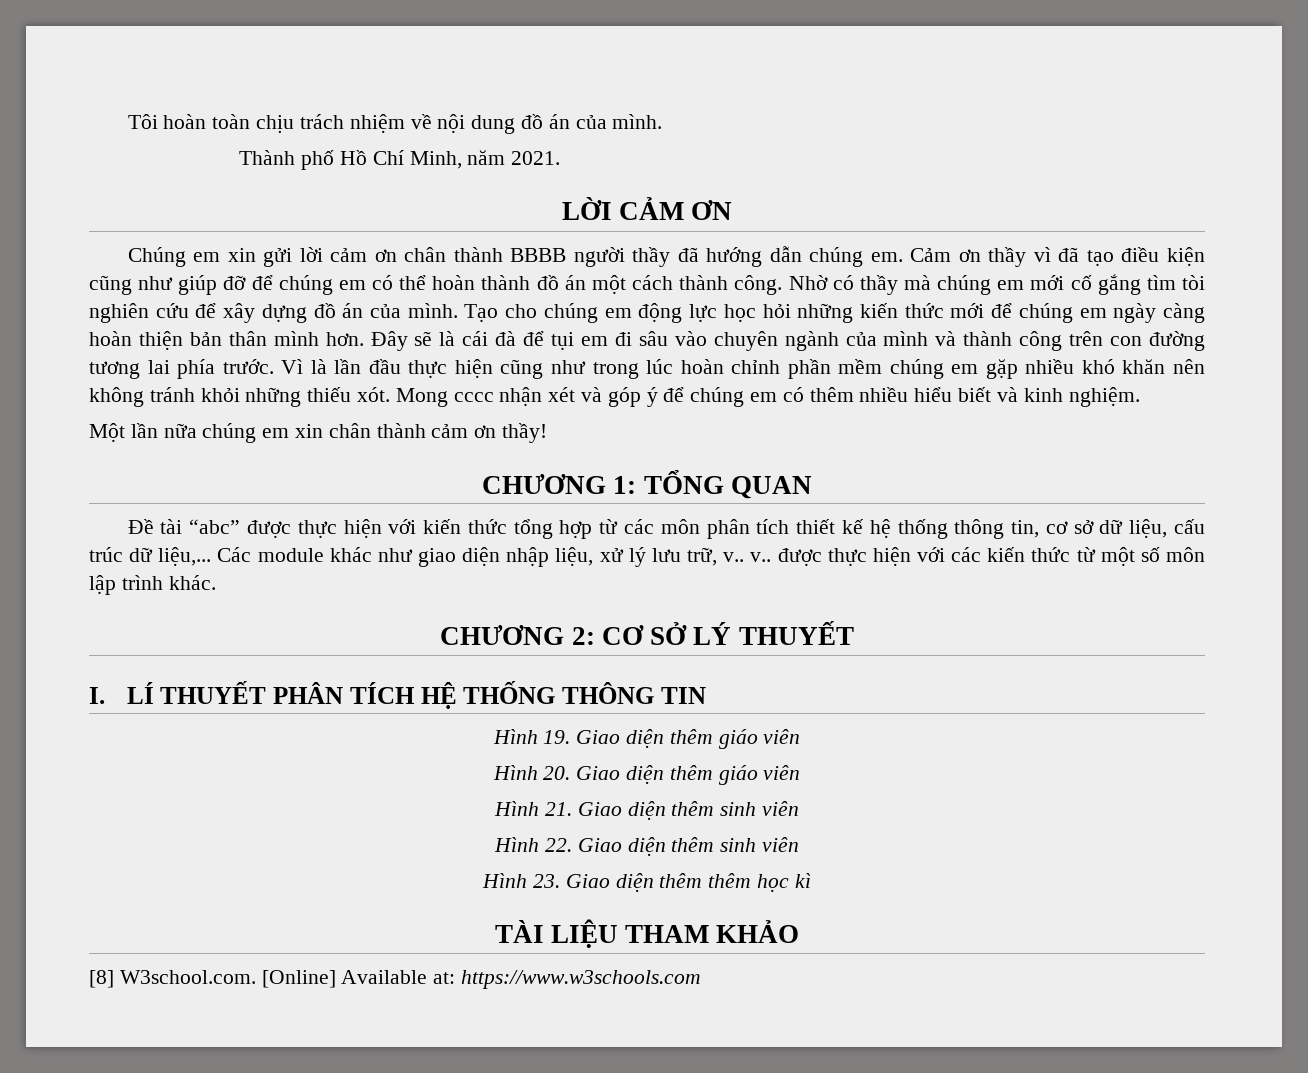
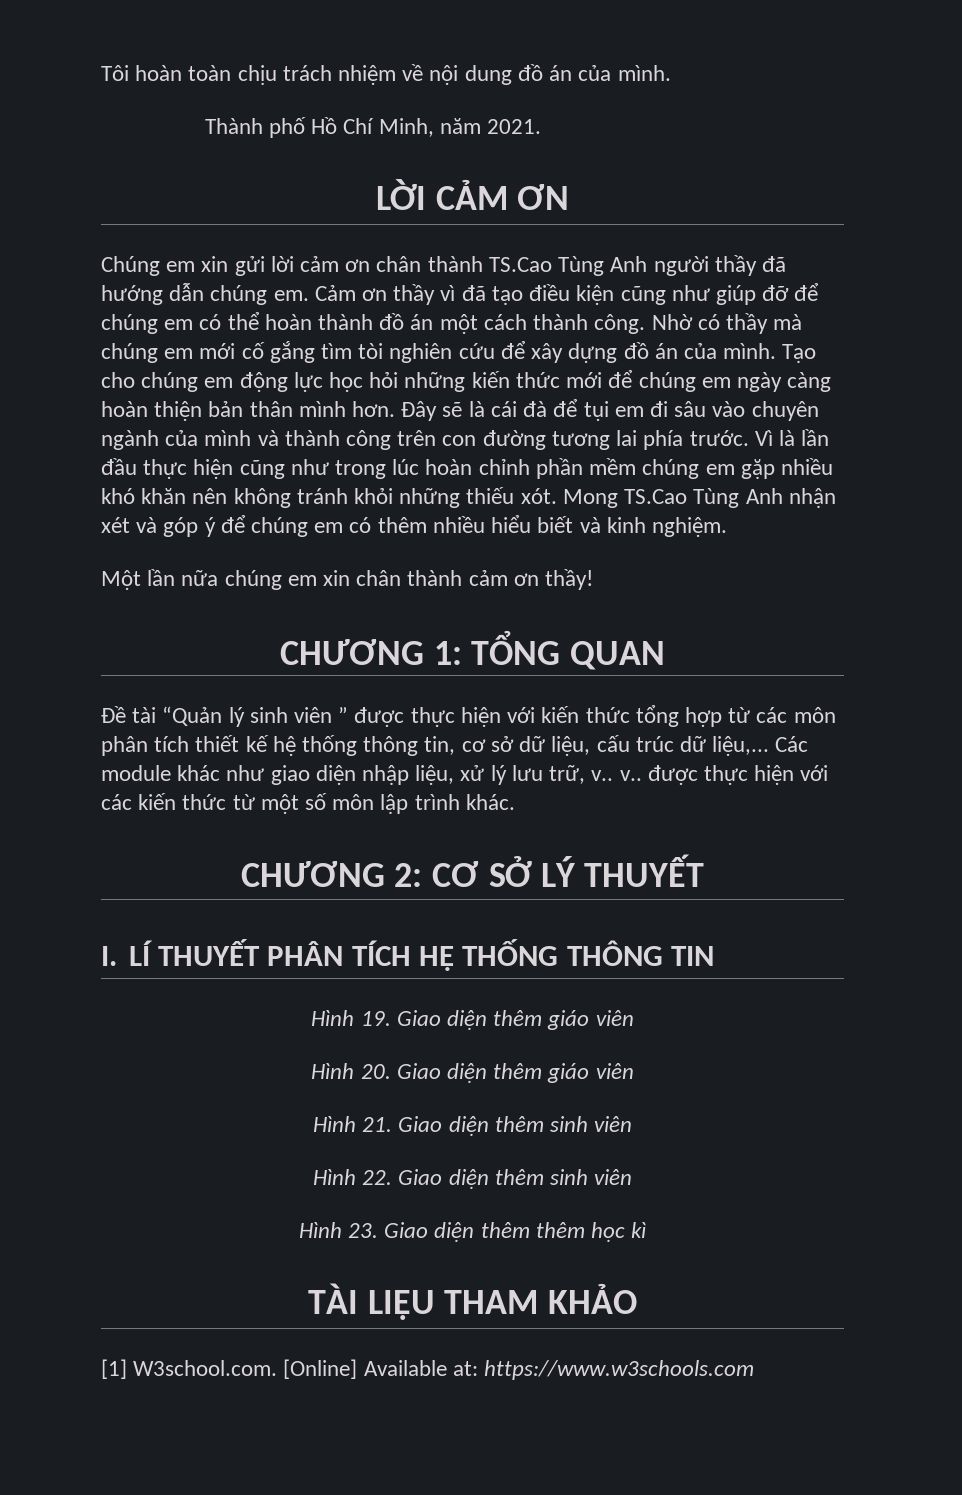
- Chúng em xin gửi lời cảm ơn chân thành BBBB người thầy đã hướng dẫn chúng em.
+ Chúng em xin gửi lời cảm ơn chân thành TS.Cao Tùng Anh người thầy đã hướng dẫn chúng em.
- Mong cccc nhận xét và góp ý để chúng em có thêm nhiều hiểu biết và kinh nghiệm.
+ Mong TS.Cao Tùng Anh nhận xét và góp ý để chúng em có thêm nhiều hiểu biết và kinh nghiệm.
- Đề tài “abc” được thực hiện với kiến thức tổng hợp từ các môn phân tích thiết kế hệ thống thông tin, cơ sở dữ liệu, cấu trúc dữ liệu,...
+ Đề tài “Quản lý sinh viên ” được thực hiện với kiến thức tổng hợp từ các môn phân tích thiết kế hệ thống thông tin, cơ sở dữ liệu, cấu trúc dữ liệu,...
- [8] W3school.com. [Online] Available at: https://www.w3schools.com
+ [1] W3school.com. [Online] Available at: https://www.w3schools.com

